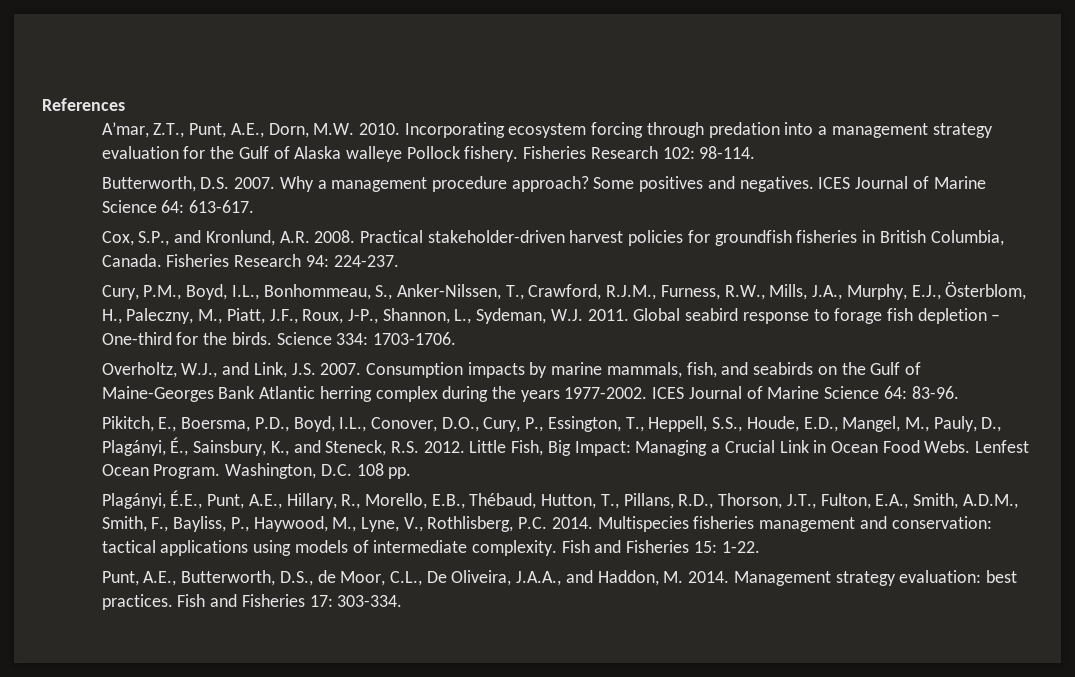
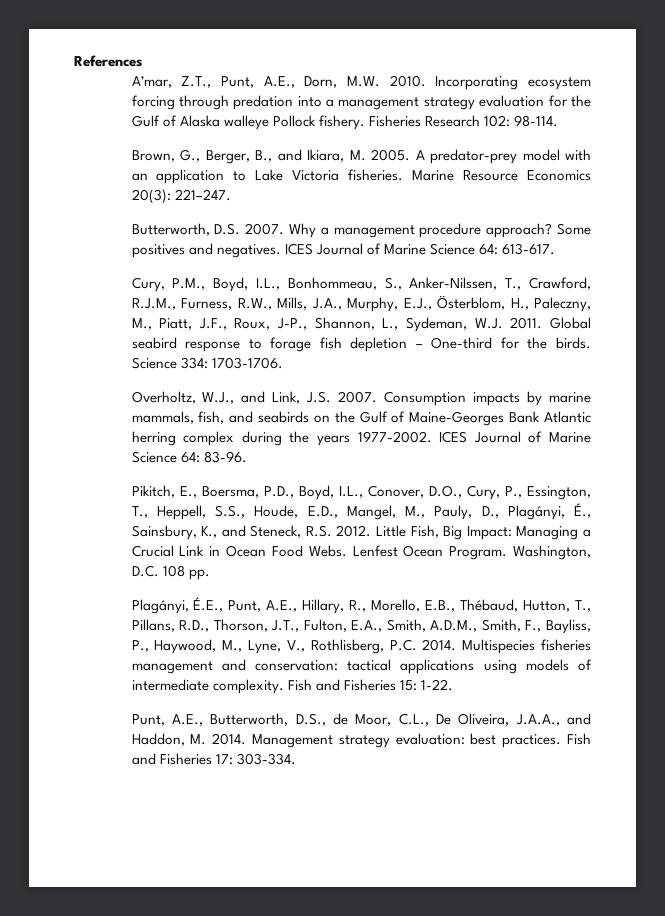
+ Brown, G., Berger, B., and Ikiara, M. 2005. A predator-prey model with an application to Lake Victoria fisheries. Marine Resource Economics 20(3): 221–247.
- Cox, S.P., and Kronlund, A.R. 2008. Practical stakeholder-driven harvest policies for groundfish fisheries in British Columbia, Canada. Fisheries Research 94: 224-237.

